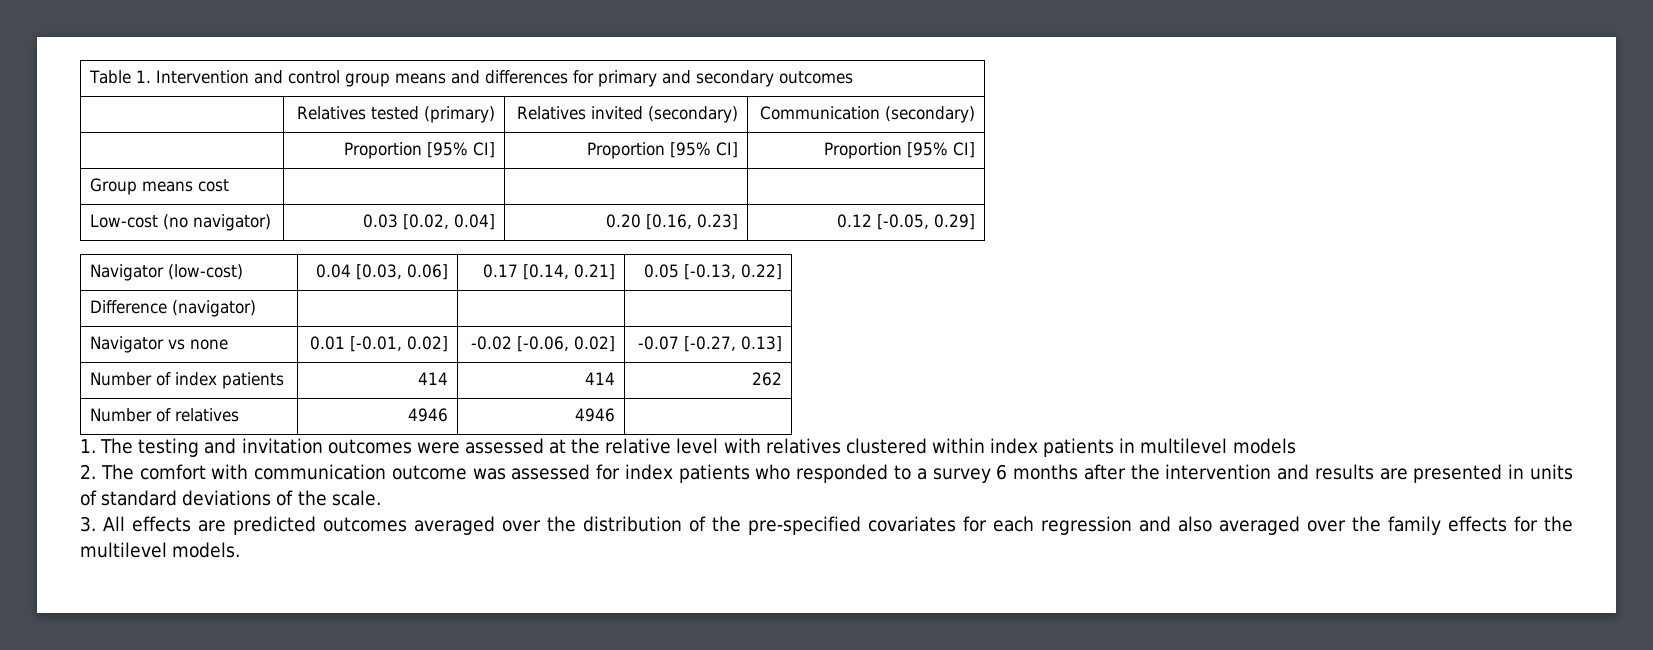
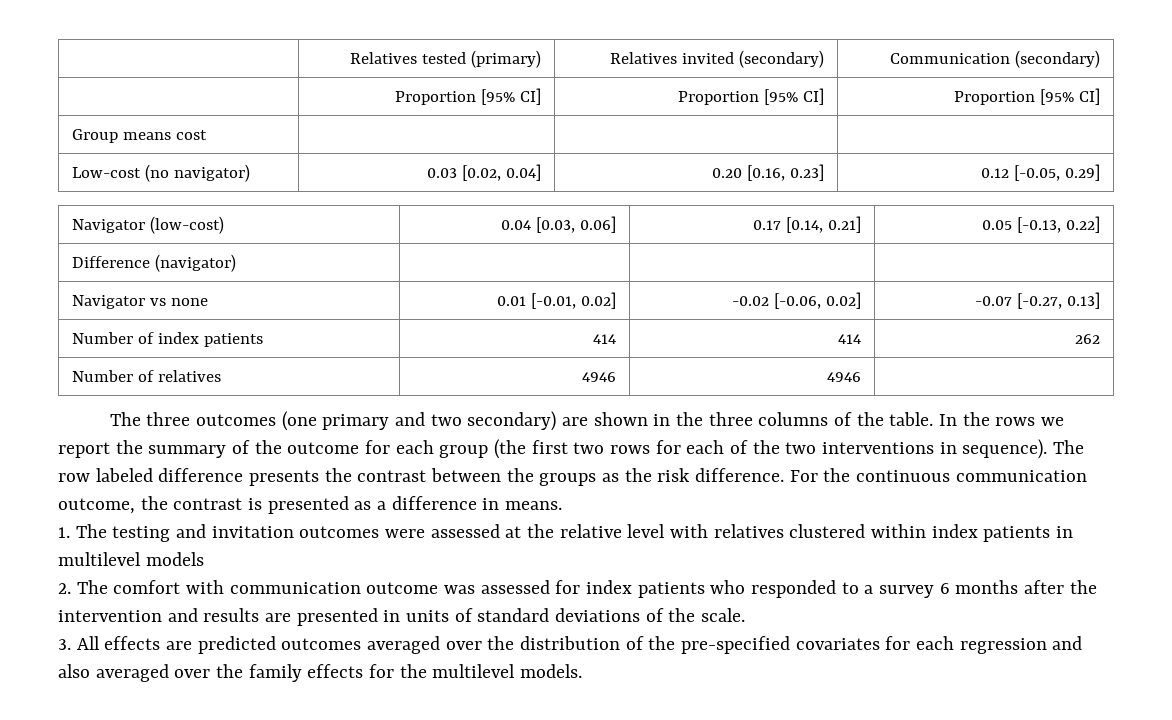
- Table 1. Intervention and control group means and differences for primary and secondary outcomes
+ The three outcomes (one primary and two secondary) are shown in the three columns of the table. In the rows we report the summary of the outcome for each group (the first two rows for each of the two interventions in sequence). The row labeled difference presents the contrast between the groups as the risk difference. For the continuous communication outcome, the contrast is presented as a difference in means.

